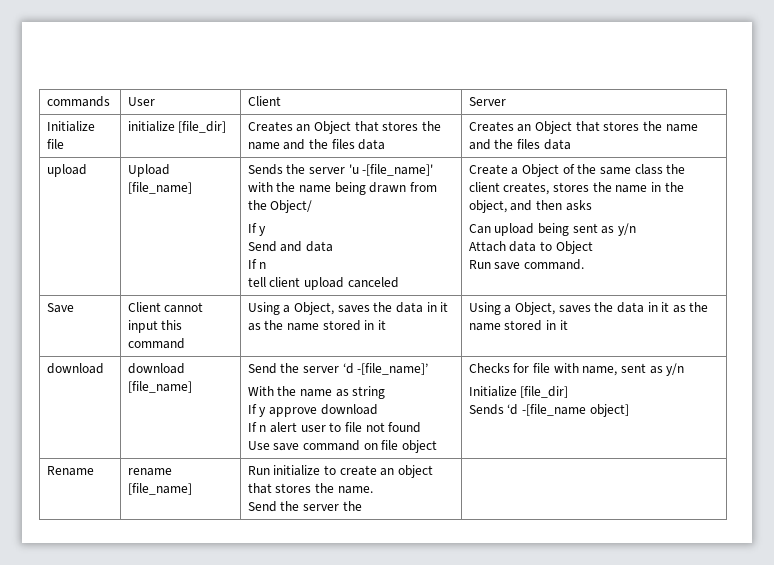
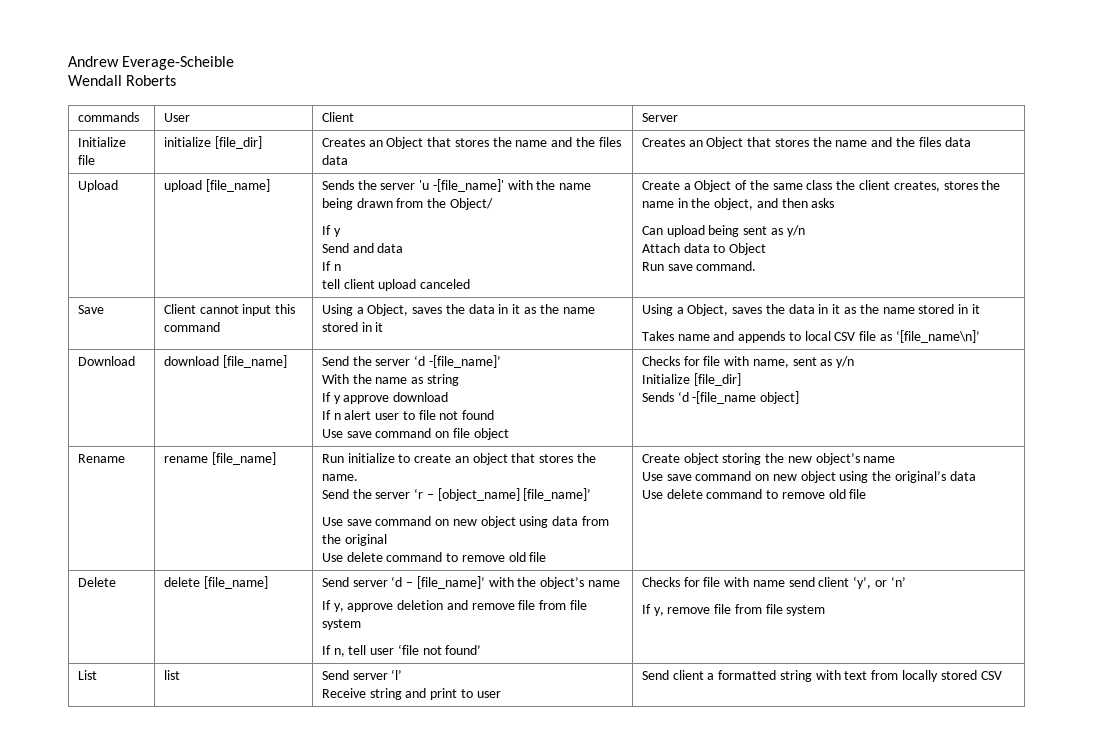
+ Andrew Everage-Scheible
+ Wendall Roberts
- upload | Upload [file_name]
+ Upload | upload [file_name]
  Using a Object, saves the data in it as the name stored in it | Using a Object, saves the data in it as the name stored in it
- download
+ Takes name and appends to local CSV file as ‘[file_name\n]’
+ Download
- Send the server the
+ Send the server ‘r – [object_name] [file_name]’
+ Use save command on new object using data from the original
+ Use delete command to remove old file | Create object storing the new object’s name
+ Use save command on new object using the original’s data
+ Use delete command to remove old file
+ Delete | delete [file_name] | Send server ‘d – [file_name]’ with the object’s name
+ If y, approve deletion and remove file from file system
+ If n, tell user ‘file not found’ | Checks for file with name send client ‘y’, or ‘n’
+ If y, remove file from file system
+ List | list | Send server ‘l’
+ Receive string and print to user | Send client a formatted string with text from locally stored CSV

